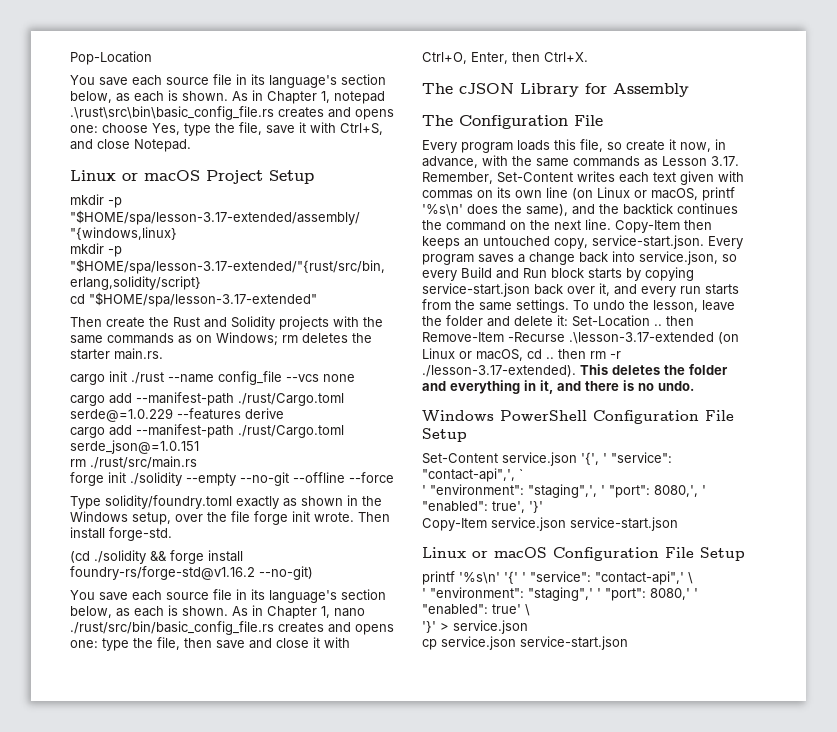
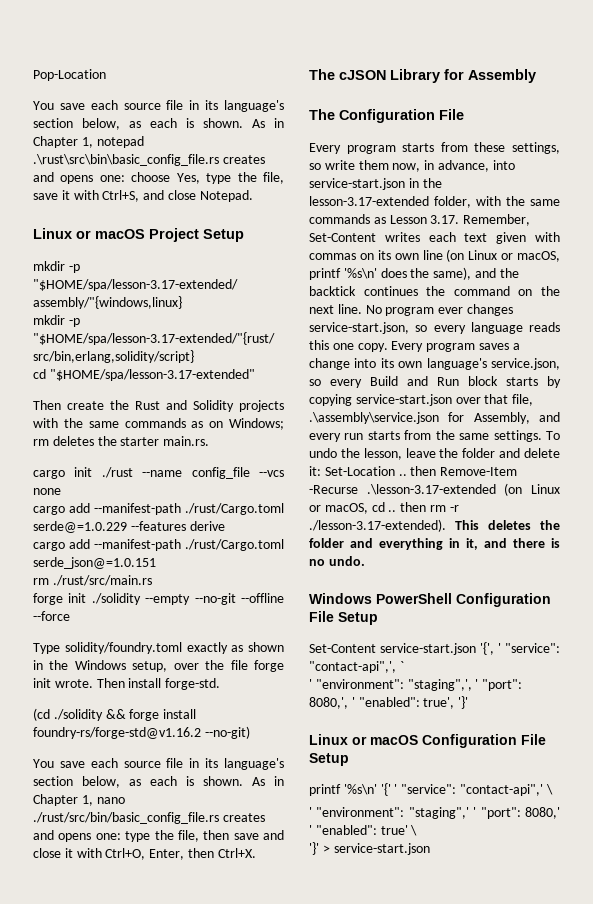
- Every program loads this file, so create it now, in advance, with the same commands as Lesson 3.17. Remember, Set-Content writes each text given with commas on its own line (on Linux or macOS, printf '%s\n' does the same), and the backtick continues the command on the next line.
+ Every program starts from these settings, so write them now, in advance, into service-start.json in the lesson-3.17-extended folder, with the same commands as Lesson 3.17. Remember, Set-Content writes each text given with commas on its own line (on Linux or macOS, printf '%s\n' does the same), and the backtick continues the command on the next line.
- Copy-Item then keeps an untouched copy, service-start.json. Every program saves a change back into service.json, so every Build and Run block starts by copying service-start.json back over it, and every run starts from the same settings.
+ No program ever changes service-start.json, so every language reads this one copy. Every program saves a change into its own language's service.json, so every Build and Run block starts by copying service-start.json over that file, .\assembly\service.json for Assembly, and every run starts from the same settings.
- Set-Content service.json '{', ' "service": "contact-api",', `
+ Set-Content service-start.json '{', ' "service": "contact-api",', `
- Copy-Item service.json service-start.json
- '}' > service.json
- cp service.json service-start.json
+ '}' > service-start.json

